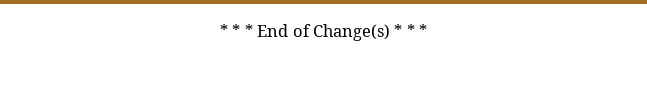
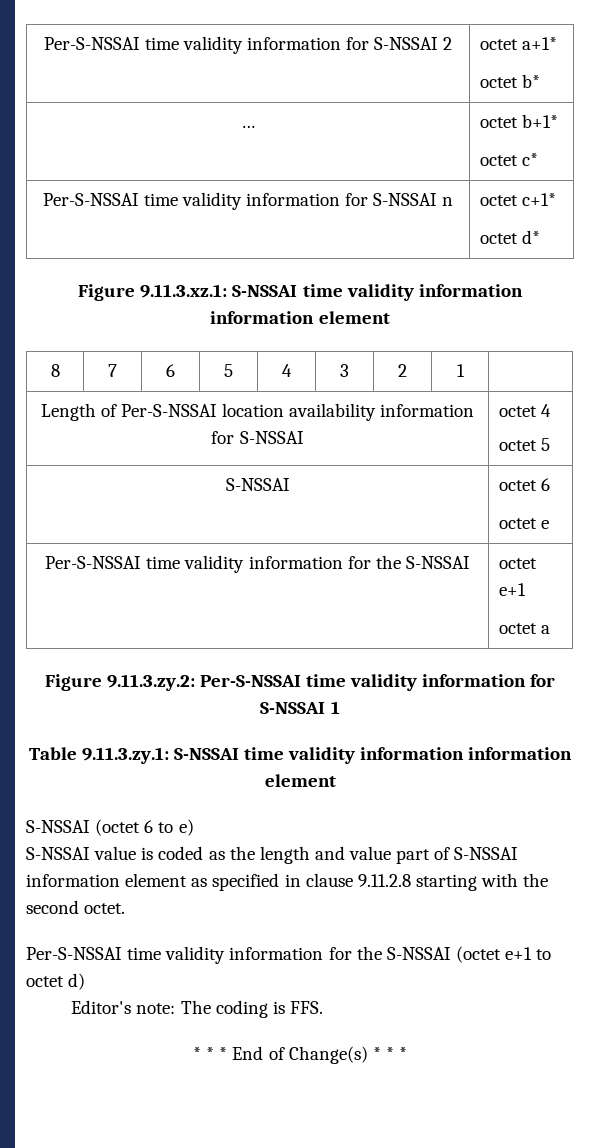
+ Per-S-NSSAI time validity information for S-NSSAI 2 | octet a+1*
+ octet b*
+ … | octet b+1*
+ octet c*
+ Per-S-NSSAI time validity information for S-NSSAI n | octet c+1*
+ octet d*
+ Figure 9.11.3.xz.1: S-NSSAI time validity information information element
+ 8 | 7 | 6 | 5 | 4 | 3 | 2 | 1 |
+ Length of Per-S-NSSAI location availability information for S-NSSAI | octet 4
+ octet 5
+ S-NSSAI | octet 6
+ octet e
+ Per-S-NSSAI time validity information for the S-NSSAI | octet e+1
+ octet a
+ Figure 9.11.3.zy.2: Per-S-NSSAI time validity information for S-NSSAI 1
+ Table 9.11.3.zy.1: S-NSSAI time validity information information element
+ S-NSSAI (octet 6 to e)
+ S-NSSAI value is coded as the length and value part of S-NSSAI information element as specified in clause 9.11.2.8 starting with the second octet.
+ Per-S-NSSAI time validity information for the S-NSSAI (octet e+1 to octet d)
+ Editor's note: The coding is FFS.

